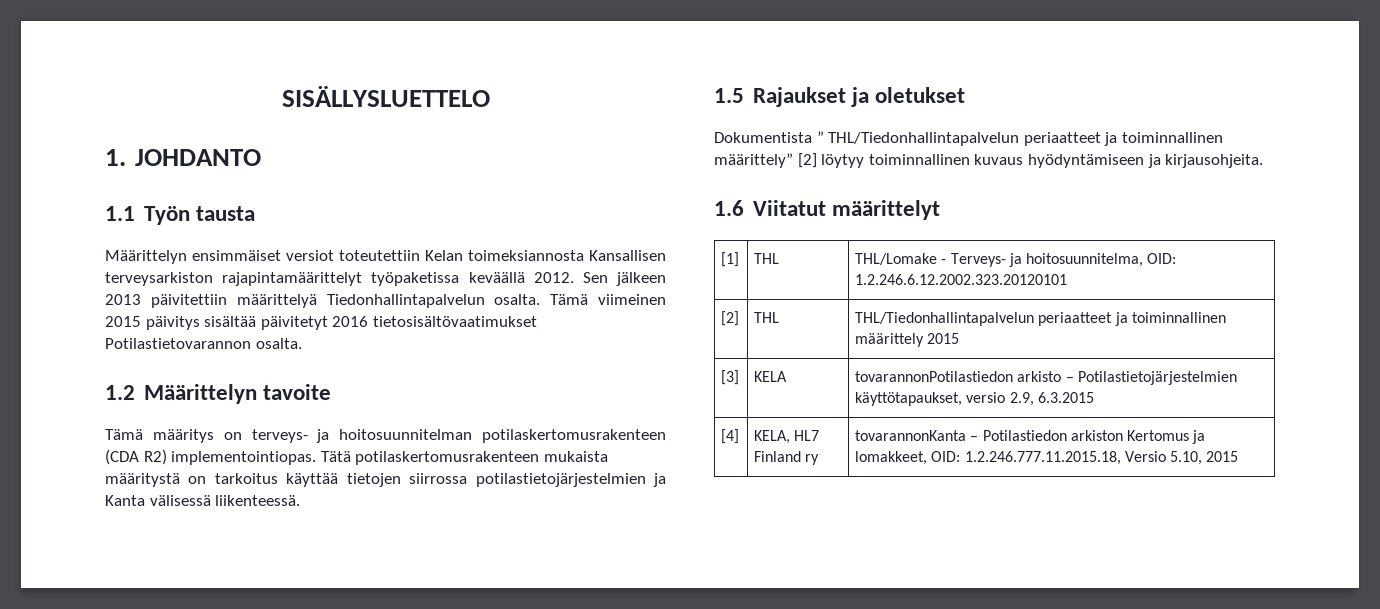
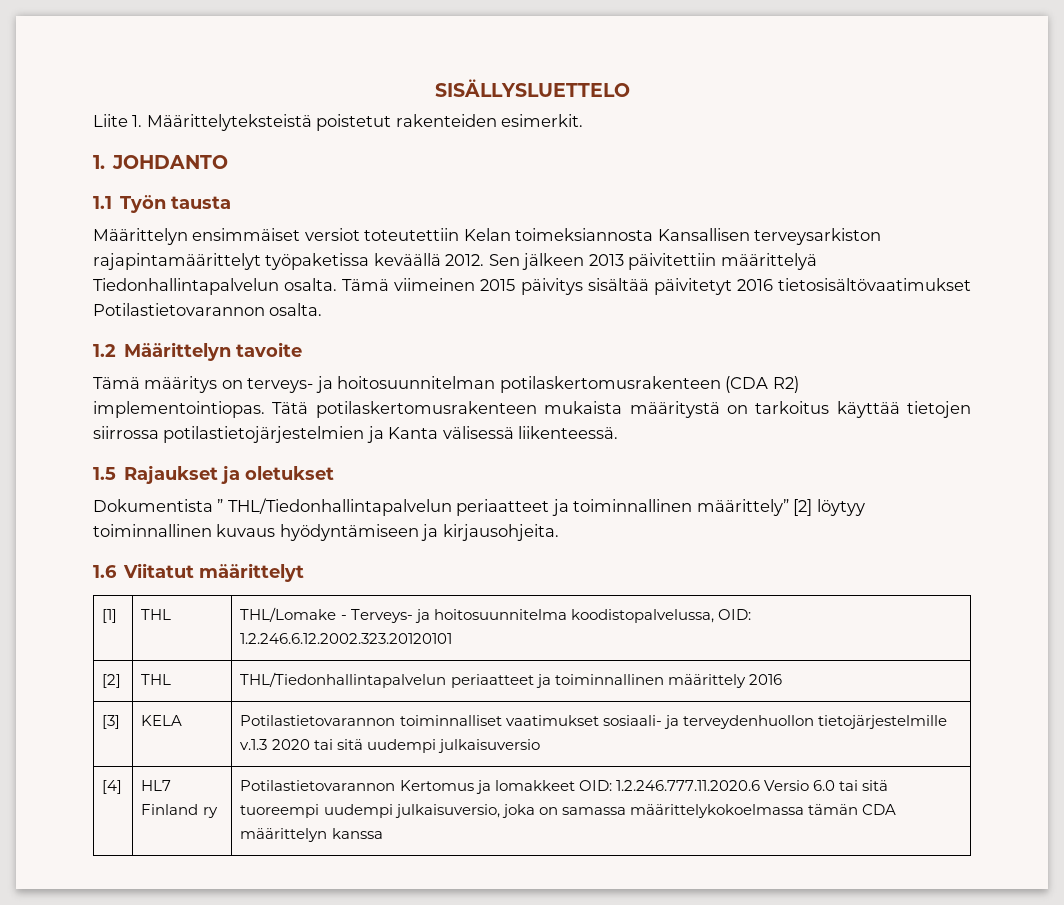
+ Liite 1. Määrittelyteksteistä poistetut rakenteiden esimerkit.
- [1] | THL | THL/Lomake - Terveys- ja hoitosuunnitelma, OID: 1.2.246.6.12.2002.323.20120101
+ [1] | THL | THL/Lomake - Terveys- ja hoitosuunnitelma koodistopalvelussa, OID: 1.2.246.6.12.2002.323.20120101
- [2] | THL | THL/Tiedonhallintapalvelun periaatteet ja toiminnallinen määrittely 2015
+ [2] | THL | THL/Tiedonhallintapalvelun periaatteet ja toiminnallinen määrittely 2016
- [3] | KELA | tovarannonPotilastiedon arkisto – Potilastietojärjestelmien käyttötapaukset, versio 2.9, 6.3.2015
+ [3] | KELA | Potilastietovarannon toiminnalliset vaatimukset sosiaali- ja terveydenhuollon tietojärjestelmille v.1.3 2020 tai sitä uudempi julkaisuversio
- [4] | KELA, HL7 Finland ry | tovarannonKanta – Potilastiedon arkiston Kertomus ja lomakkeet, OID: 1.2.246.777.11.2015.18, Versio 5.10, 2015
+ [4] | HL7 Finland ry | Potilastietovarannon Kertomus ja lomakkeet OID: 1.2.246.777.11.2020.6 Versio 6.0 tai sitä tuoreempi uudempi julkaisuversio, joka on samassa määrittelykokoelmassa tämän CDA määrittelyn kanssa

